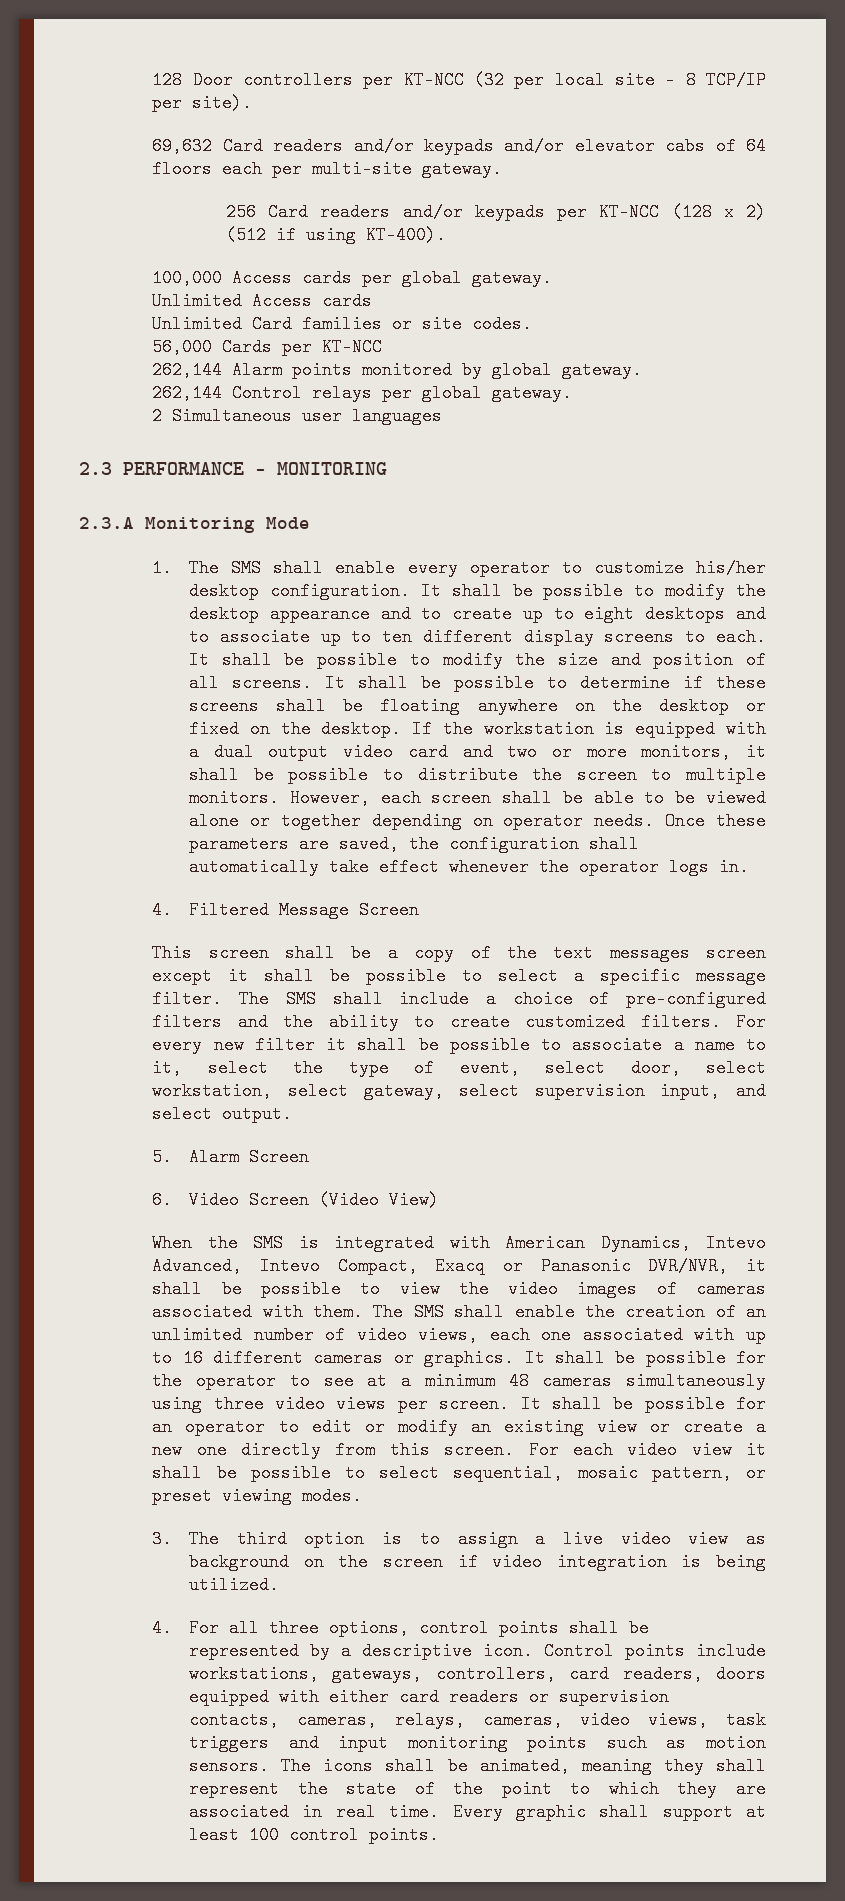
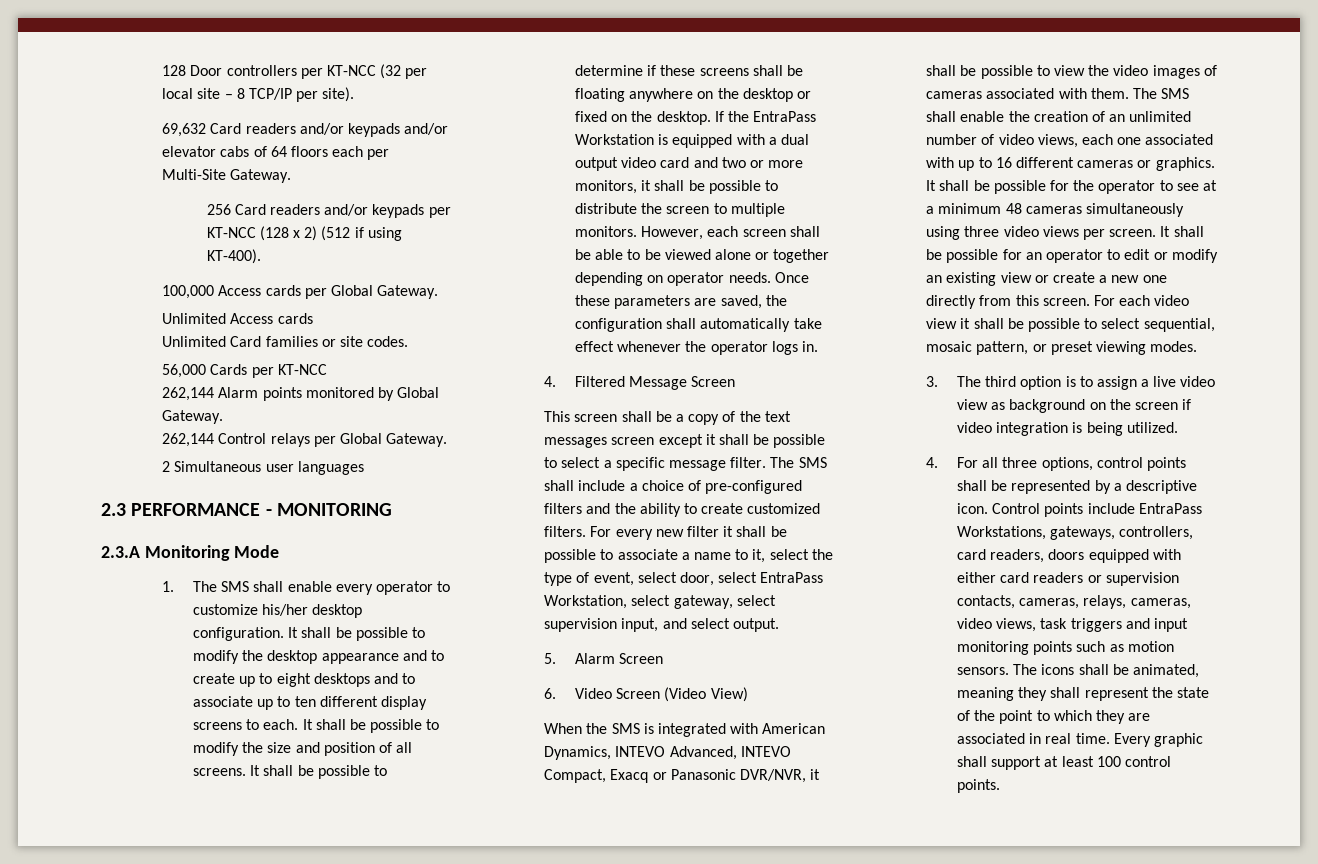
- 69,632 Card readers and/or keypads and/or elevator cabs of 64 floors each per multi-site gateway.
+ 69,632 Card readers and/or keypads and/or elevator cabs of 64 floors each per Multi-Site Gateway.
- 100,000 Access cards per global gateway.
+ 100,000 Access cards per Global Gateway.
- 262,144 Alarm points monitored by global gateway.
+ 262,144 Alarm points monitored by Global Gateway.
- 262,144 Control relays per global gateway.
+ 262,144 Control relays per Global Gateway.
- If the workstation is equipped with a dual output video card and two or more monitors, it shall be possible to distribute the screen to multiple monitors.
+ If the EntraPass Workstation is equipped with a dual output video card and two or more monitors, it shall be possible to distribute the screen to multiple monitors.
- For every new filter it shall be possible to associate a name to it, select the type of event, select door, select workstation, select gateway, select supervision input, and select output.
+ For every new filter it shall be possible to associate a name to it, select the type of event, select door, select EntraPass Workstation, select gateway, select supervision input, and select output.
- When the SMS is integrated with American Dynamics, Intevo Advanced, Intevo Compact, Exacq or Panasonic DVR/NVR, it shall be possible to view the video images of cameras associated with them.
+ When the SMS is integrated with American Dynamics, INTEVO Advanced, INTEVO Compact, Exacq or Panasonic DVR/NVR, it shall be possible to view the video images of cameras associated with them.
- Control points include workstations, gateways, controllers, card readers, doors equipped with either card readers or supervision contacts, cameras, relays, cameras, video views, task triggers and input monitoring points such as motion sensors.
+ Control points include EntraPass Workstations, gateways, controllers, card readers, doors equipped with either card readers or supervision contacts, cameras, relays, cameras, video views, task triggers and input monitoring points such as motion sensors.

